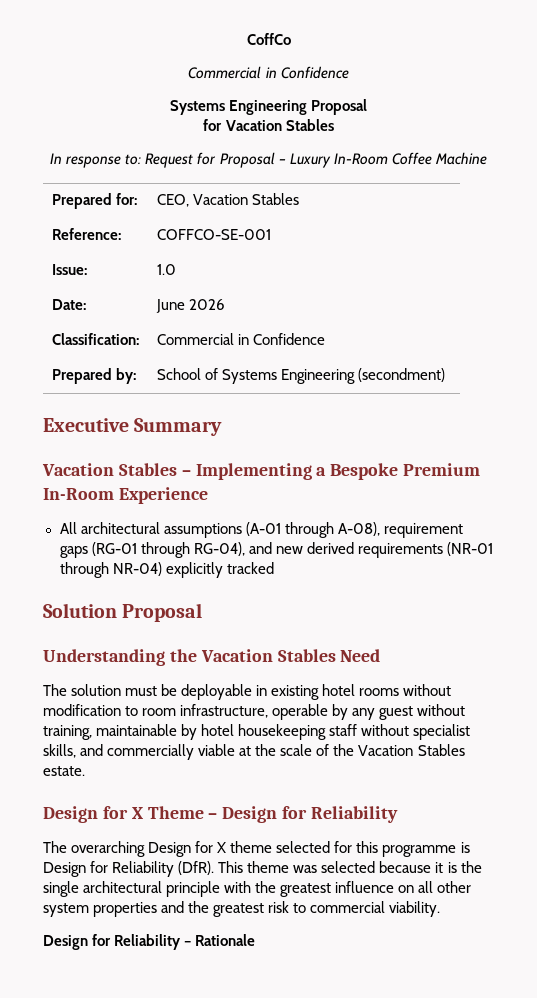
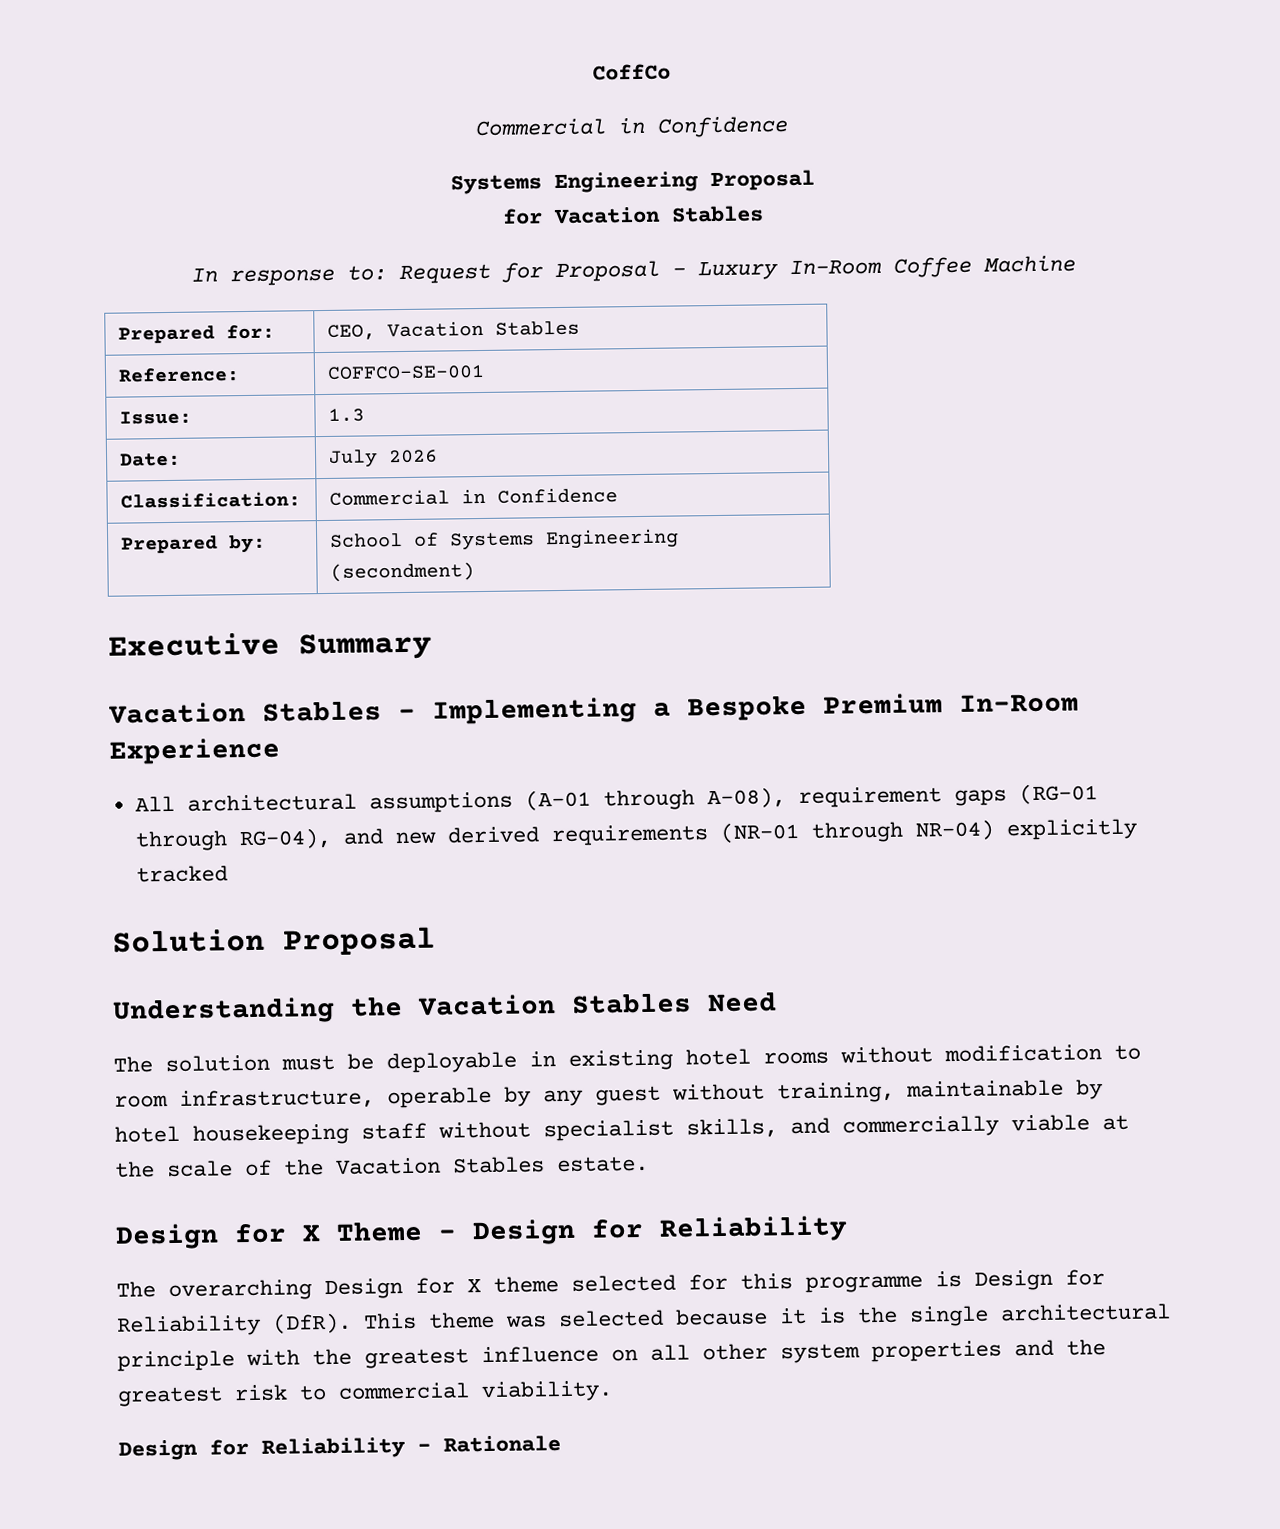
- Issue: | 1.0
+ Issue: | 1.3
- Date: | June 2026
+ Date: | July 2026

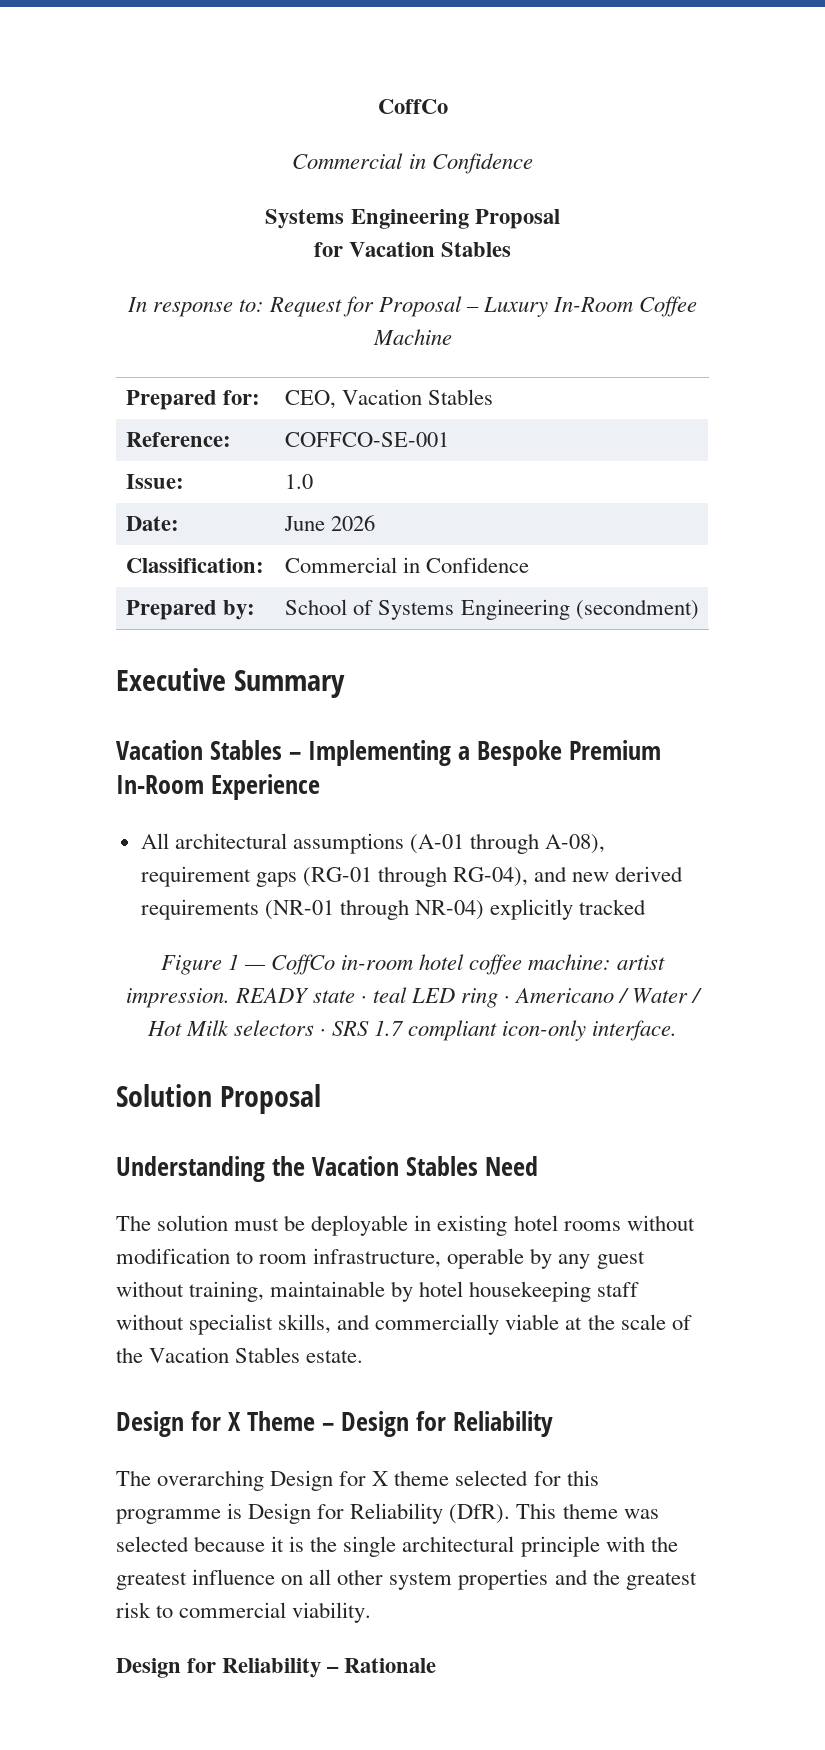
- Issue: | 1.3
+ Issue: | 1.0
- Date: | July 2026
+ Date: | June 2026
+ Figure 1 — CoffCo in-room hotel coffee machine: artist impression. READY state · teal LED ring · Americano / Water / Hot Milk selectors · SRS 1.7 compliant icon-only interface.

